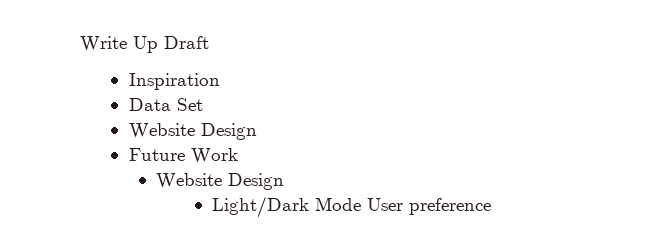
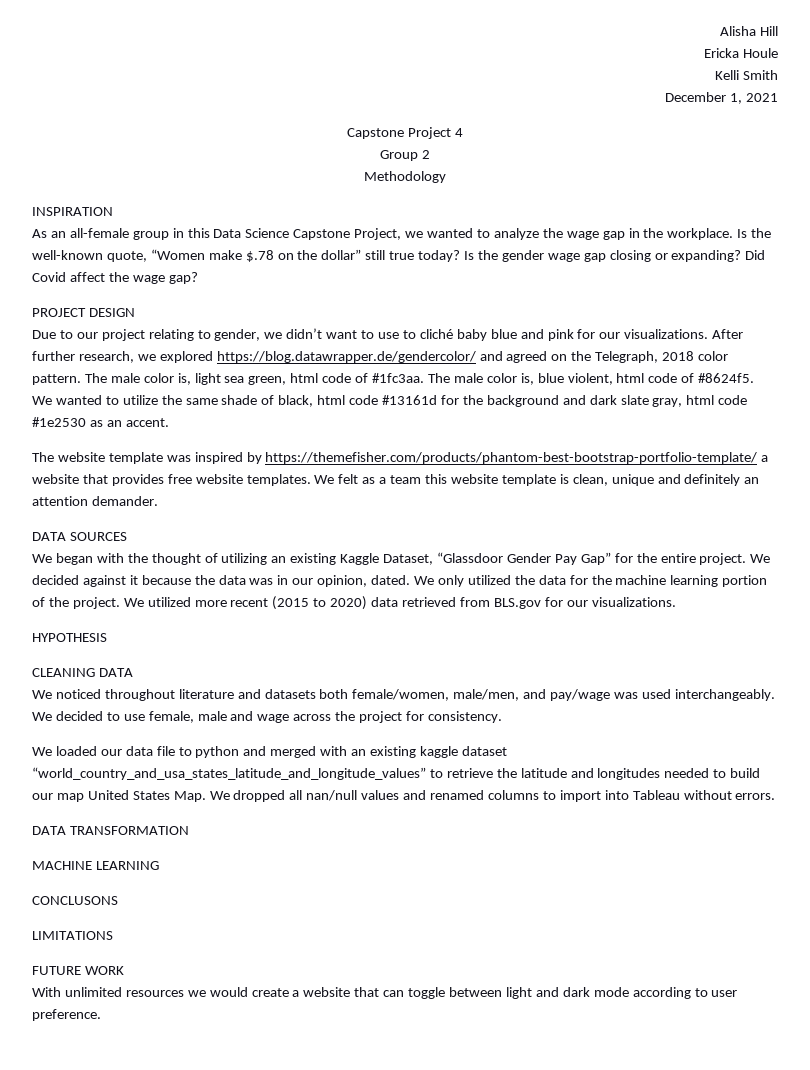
- Write Up Draft
- Inspiration
- Data Set
- Website Design
- Future Work
- Website Design
- Light/Dark Mode User preference
+ Alisha Hill
+ Ericka Houle
+ Kelli Smith
+ December 1, 2021
+ Capstone Project 4
+ Group 2
+ Methodology
+ INSPIRATION
+ As an all-female group in this Data Science Capstone Project, we wanted to analyze the wage gap in the workplace. Is the well-known quote, “Women make $.78 on the dollar” still true today? Is the gender wage gap closing or expanding? Did Covid affect the wage gap?
+ PROJECT DESIGN
+ Due to our project relating to gender, we didn’t want to use to cliché baby blue and pink for our visualizations. After further research, we explored https://blog.datawrapper.de/gendercolor/ and agreed on the Telegraph, 2018 color pattern. The male color is, light sea green, html code of #1fc3aa. The male color is, blue violent, html code of #8624f5. We wanted to utilize the same shade of black, html code #13161d for the background and dark slate gray, html code #1e2530 as an accent.
+ The website template was inspired by https://themefisher.com/products/phantom-best-bootstrap-portfolio-template/ a website that provides free website templates. We felt as a team this website template is clean, unique and definitely an attention demander.
+ DATA SOURCES
+ We began with the thought of utilizing an existing Kaggle Dataset, “Glassdoor Gender Pay Gap” for the entire project. We decided against it because the data was in our opinion, dated. We only utilized the data for the machine learning portion of the project. We utilized more recent (2015 to 2020) data retrieved from BLS.gov for our visualizations.
+ HYPOTHESIS
+ CLEANING DATA
+ We noticed throughout literature and datasets both female/women, male/men, and pay/wage was used interchangeably. We decided to use female, male and wage across the project for consistency.
+ We loaded our data file to python and merged with an existing kaggle dataset “world_country_and_usa_states_latitude_and_longitude_values” to retrieve the latitude and longitudes needed to build our map United States Map. We dropped all nan/null values and renamed columns to import into Tableau without errors.
+ DATA TRANSFORMATION
+ MACHINE LEARNING
+ CONCLUSONS
+ LIMITATIONS
+ FUTURE WORK
+ With unlimited resources we would create a website that can toggle between light and dark mode according to user preference.

